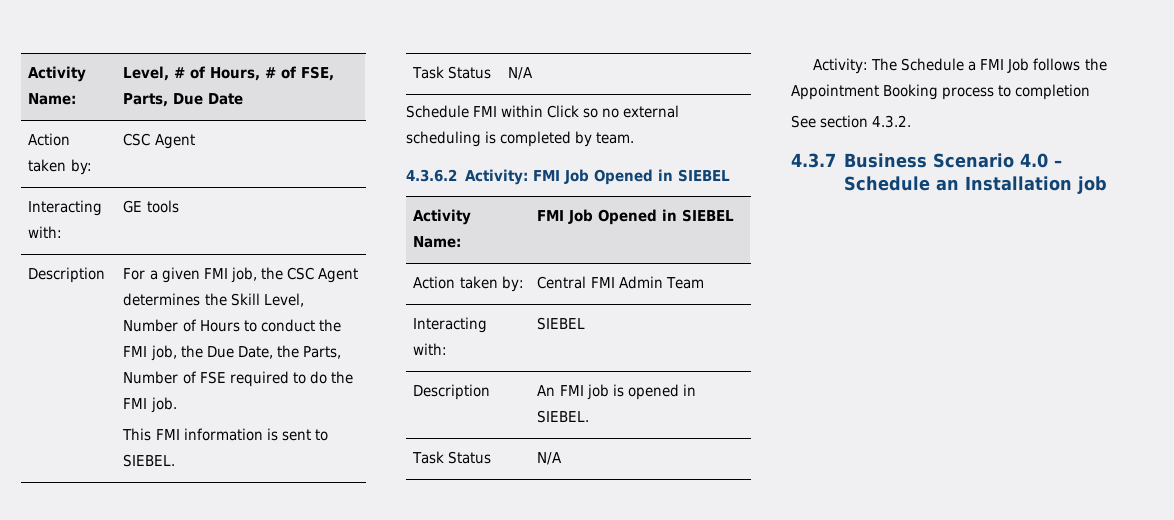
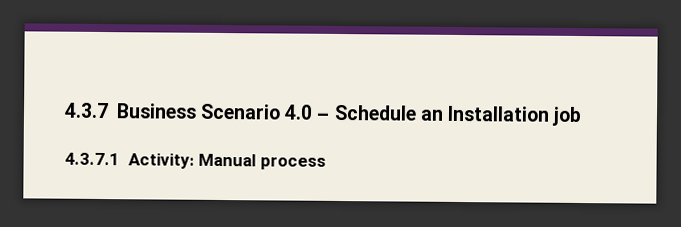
- Activity Name: | Level, # of Hours, # of FSE, Parts, Due Date
- Action taken by: | CSC Agent
- Interacting with: | GE tools
- Description | For a given FMI job, the CSC Agent determines the Skill Level, Number of Hours to conduct the FMI job, the Due Date, the Parts, Number of FSE required to do the FMI job.
- This FMI information is sent to SIEBEL.
- Task Status | N/A
- Schedule FMI within Click so no external scheduling is completed by team.
- 4.3.6.2 Activity: FMI Job Opened in SIEBEL
- Activity Name: | FMI Job Opened in SIEBEL
- Action taken by: | Central FMI Admin Team
- Interacting with: | SIEBEL
- Description | An FMI job is opened in SIEBEL.
- Task Status | N/A
- Activity: The Schedule a FMI Job follows the Appointment Booking process to completion
- See section 4.3.2.
+ 4.3.7.1 Activity: Manual process

